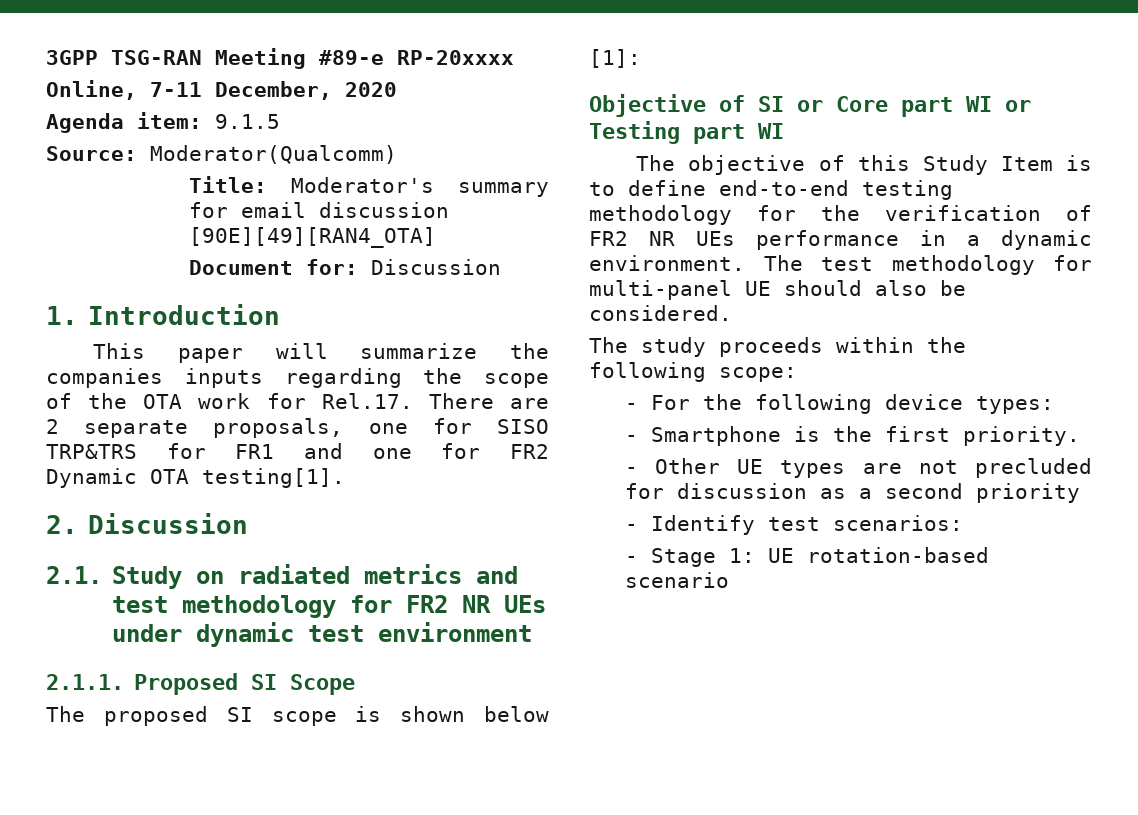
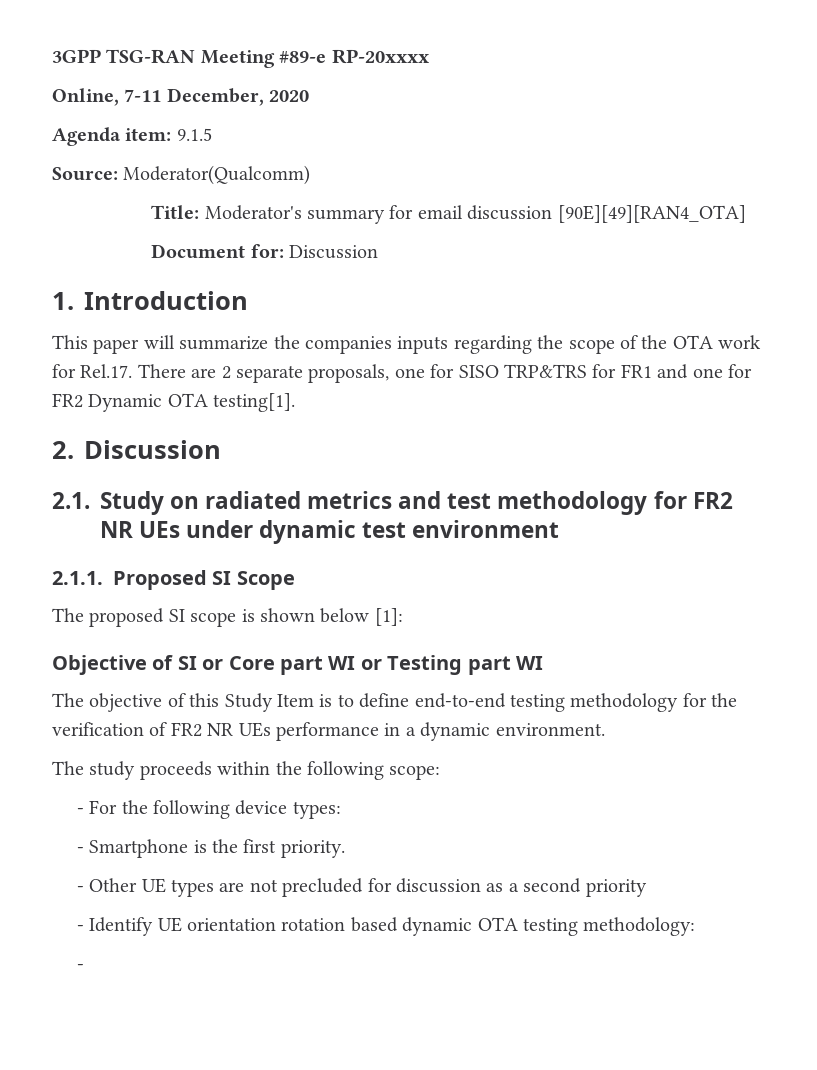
- The test methodology for multi-panel UE should also be considered.
- - Identify test scenarios:
- - Stage 1: UE rotation-based scenario
+ - Identify UE orientation rotation based dynamic OTA testing methodology:
+ -

